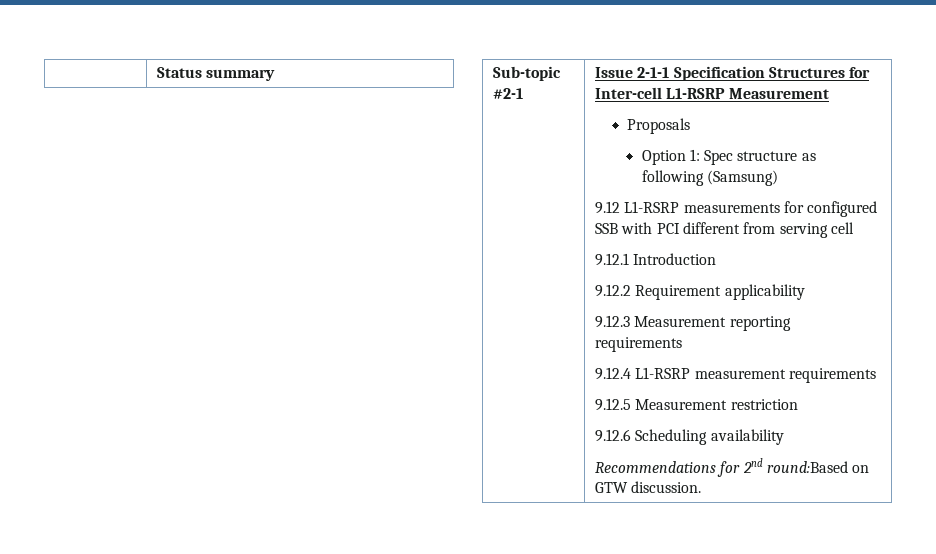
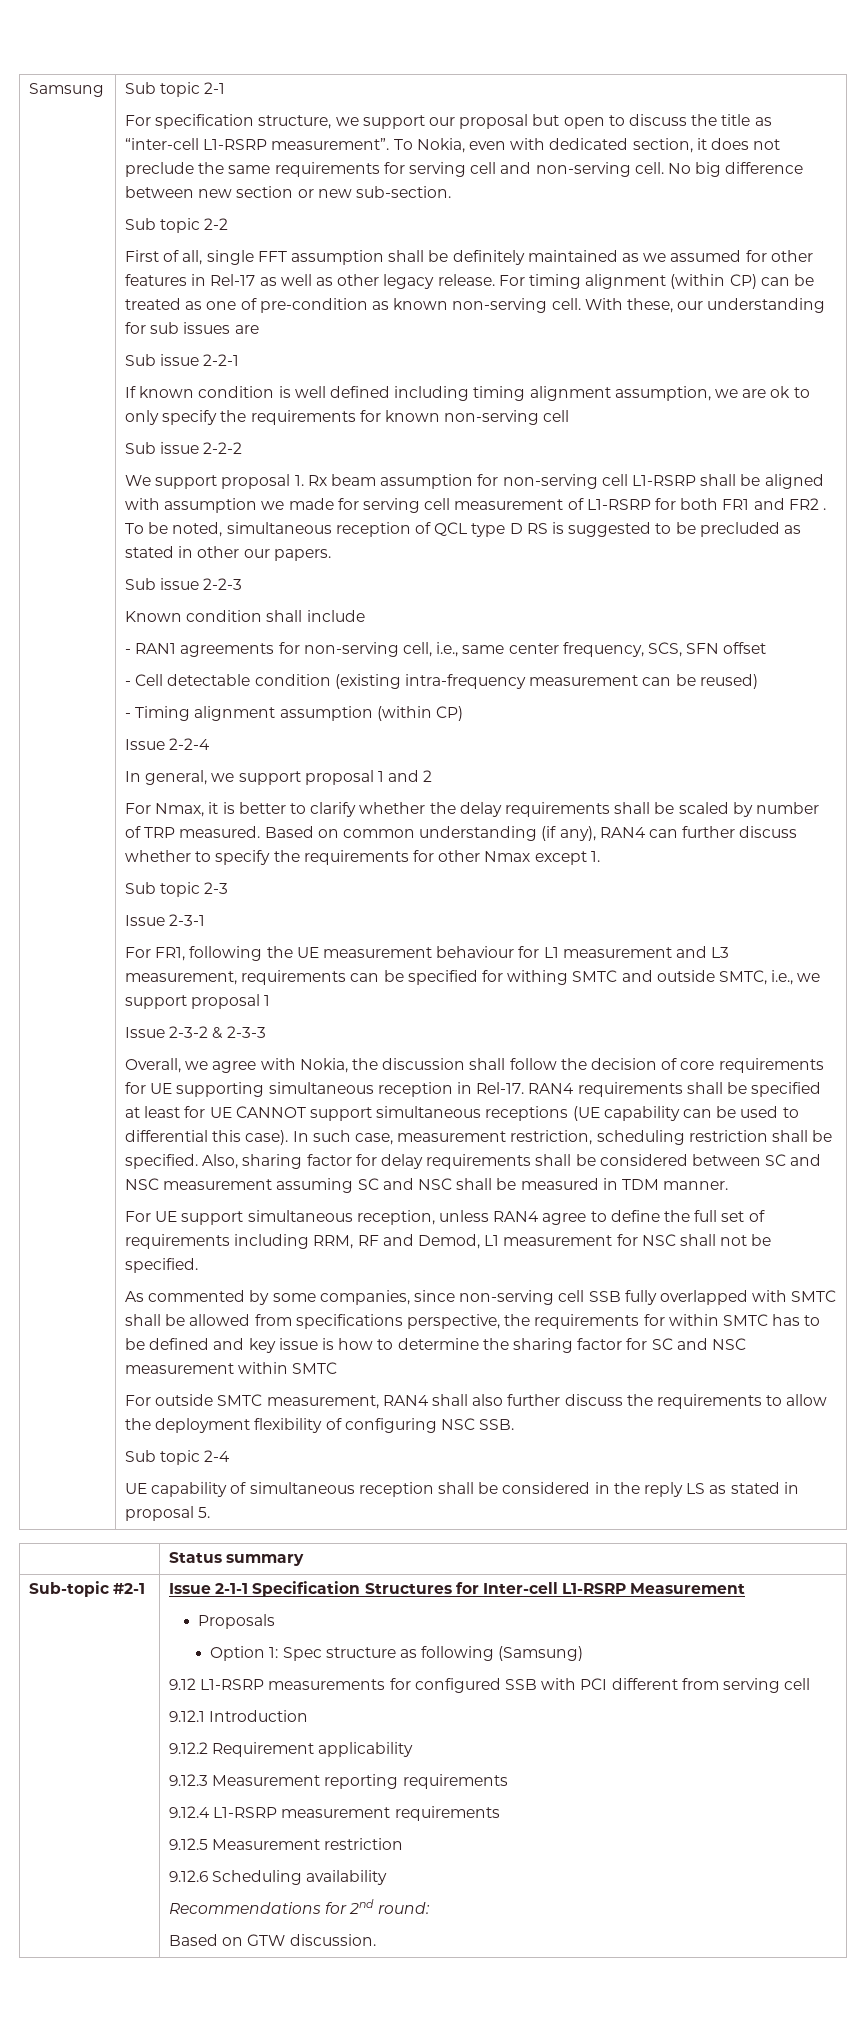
+ Samsung | Sub topic 2-1
+ For specification structure, we support our proposal but open to discuss the title as “inter-cell L1-RSRP measurement”. To Nokia, even with dedicated section, it does not preclude the same requirements for serving cell and non-serving cell. No big difference between new section or new sub-section.
+ Sub topic 2-2
+ First of all, single FFT assumption shall be definitely maintained as we assumed for other features in Rel-17 as well as other legacy release. For timing alignment (within CP) can be treated as one of pre-condition as known non-serving cell. With these, our understanding for sub issues are
+ Sub issue 2-2-1
+ If known condition is well defined including timing alignment assumption, we are ok to only specify the requirements for known non-serving cell
+ Sub issue 2-2-2
+ We support proposal 1. Rx beam assumption for non-serving cell L1-RSRP shall be aligned with assumption we made for serving cell measurement of L1-RSRP for both FR1 and FR2 . To be noted, simultaneous reception of QCL type D RS is suggested to be precluded as stated in other our papers.
+ Sub issue 2-2-3
+ Known condition shall include
+ - RAN1 agreements for non-serving cell, i.e., same center frequency, SCS, SFN offset
+ - Cell detectable condition (existing intra-frequency measurement can be reused)
+ - Timing alignment assumption (within CP)
+ Issue 2-2-4
+ In general, we support proposal 1 and 2
+ For Nmax, it is better to clarify whether the delay requirements shall be scaled by number of TRP measured. Based on common understanding (if any), RAN4 can further discuss whether to specify the requirements for other Nmax except 1.
+ Sub topic 2-3
+ Issue 2-3-1
+ For FR1, following the UE measurement behaviour for L1 measurement and L3 measurement, requirements can be specified for withing SMTC and outside SMTC, i.e., we support proposal 1
+ Issue 2-3-2 & 2-3-3
+ Overall, we agree with Nokia, the discussion shall follow the decision of core requirements for UE supporting simultaneous reception in Rel-17. RAN4 requirements shall be specified at least for UE CANNOT support simultaneous receptions (UE capability can be used to differential this case). In such case, measurement restriction, scheduling restriction shall be specified. Also, sharing factor for delay requirements shall be considered between SC and NSC measurement assuming SC and NSC shall be measured in TDM manner.
+ For UE support simultaneous reception, unless RAN4 agree to define the full set of requirements including RRM, RF and Demod, L1 measurement for NSC shall not be specified.
+ As commented by some companies, since non-serving cell SSB fully overlapped with SMTC shall be allowed from specifications perspective, the requirements for within SMTC has to be defined and key issue is how to determine the sharing factor for SC and NSC measurement within SMTC
+ For outside SMTC measurement, RAN4 shall also further discuss the requirements to allow the deployment flexibility of configuring NSC SSB.
+ Sub topic 2-4
+ UE capability of simultaneous reception shall be considered in the reply LS as stated in proposal 5.
- Recommendations for 2nd round:Based on GTW discussion.
+ Recommendations for 2nd round:
+ Based on GTW discussion.

